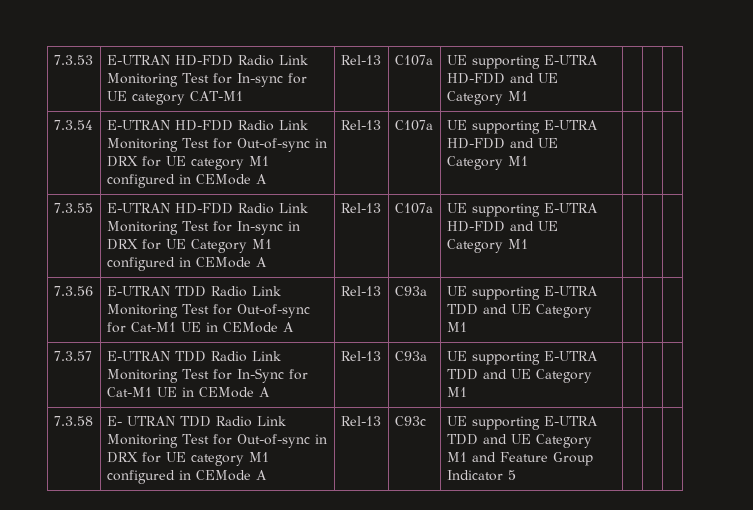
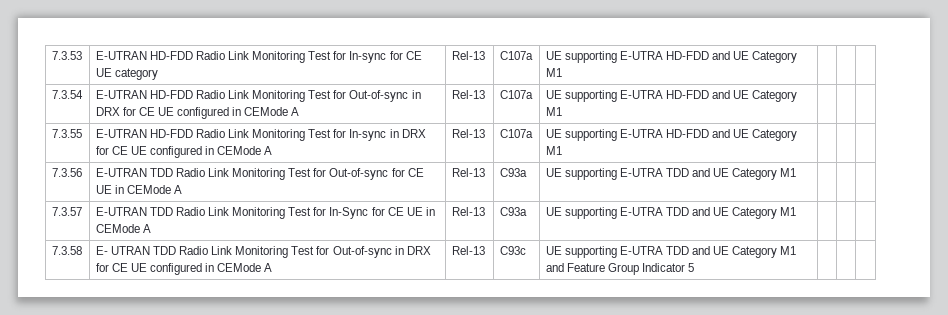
- 7.3.53 | E-UTRAN HD-FDD Radio Link Monitoring Test for In-sync for UE category CAT-M1 | Rel-13 | C107a | UE supporting E-UTRA HD-FDD and UE Category M1 | | |
+ 7.3.53 | E-UTRAN HD-FDD Radio Link Monitoring Test for In-sync for CE UE category | Rel-13 | C107a | UE supporting E-UTRA HD-FDD and UE Category M1 | | |
- 7.3.54 | E-UTRAN HD-FDD Radio Link Monitoring Test for Out-of-sync in DRX for UE category M1 configured in CEMode A | Rel-13 | C107a | UE supporting E-UTRA HD-FDD and UE Category M1 | | |
+ 7.3.54 | E-UTRAN HD-FDD Radio Link Monitoring Test for Out-of-sync in DRX for CE UE configured in CEMode A | Rel-13 | C107a | UE supporting E-UTRA HD-FDD and UE Category M1 | | |
- 7.3.55 | E-UTRAN HD-FDD Radio Link Monitoring Test for In-sync in DRX for UE Category M1 configured in CEMode A | Rel-13 | C107a | UE supporting E-UTRA HD-FDD and UE Category M1 | | |
+ 7.3.55 | E-UTRAN HD-FDD Radio Link Monitoring Test for In-sync in DRX for CE UE configured in CEMode A | Rel-13 | C107a | UE supporting E-UTRA HD-FDD and UE Category M1 | | |
- 7.3.56 | E-UTRAN TDD Radio Link Monitoring Test for Out-of-sync for Cat-M1 UE in CEMode A | Rel-13 | C93a | UE supporting E-UTRA TDD and UE Category M1 | | |
+ 7.3.56 | E-UTRAN TDD Radio Link Monitoring Test for Out-of-sync for CE UE in CEMode A | Rel-13 | C93a | UE supporting E-UTRA TDD and UE Category M1 | | |
- 7.3.57 | E-UTRAN TDD Radio Link Monitoring Test for In-Sync for Cat-M1 UE in CEMode A | Rel-13 | C93a | UE supporting E-UTRA TDD and UE Category M1 | | |
+ 7.3.57 | E-UTRAN TDD Radio Link Monitoring Test for In-Sync for CE UE in CEMode A | Rel-13 | C93a | UE supporting E-UTRA TDD and UE Category M1 | | |
- 7.3.58 | E- UTRAN TDD Radio Link Monitoring Test for Out-of-sync in DRX for UE category M1 configured in CEMode A | Rel-13 | C93c | UE supporting E-UTRA TDD and UE Category M1 and Feature Group Indicator 5 | | |
+ 7.3.58 | E- UTRAN TDD Radio Link Monitoring Test for Out-of-sync in DRX for CE UE configured in CEMode A | Rel-13 | C93c | UE supporting E-UTRA TDD and UE Category M1 and Feature Group Indicator 5 | | |

